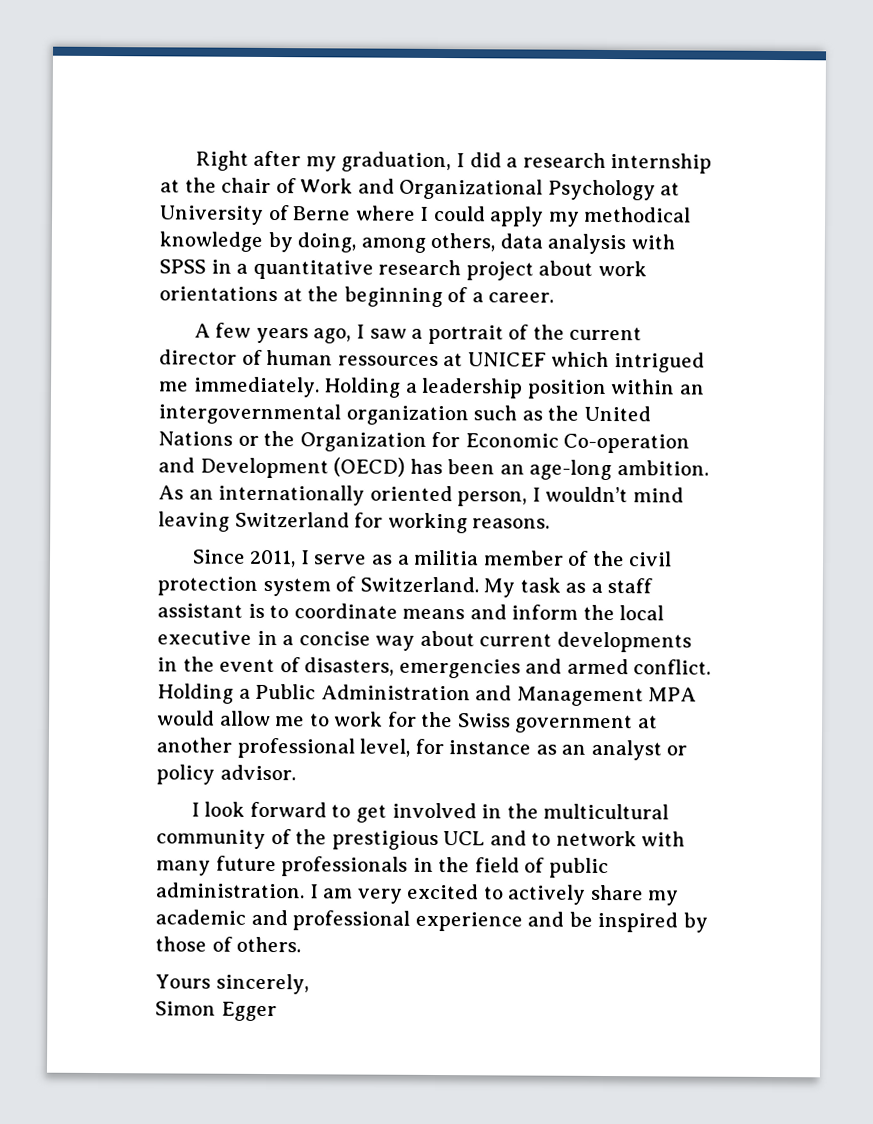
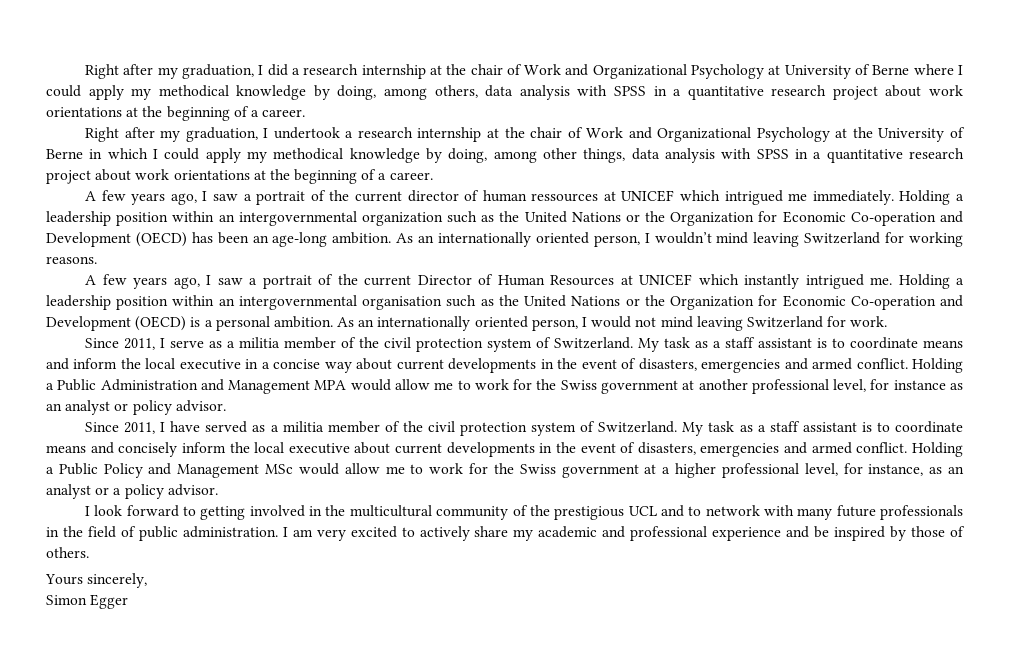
+ Right after my graduation, I undertook a research internship at the chair of Work and Organizational Psychology at the University of Berne in which I could apply my methodical knowledge by doing, among other things, data analysis with SPSS in a quantitative research project about work orientations at the beginning of a career.
+ A few years ago, I saw a portrait of the current Director of Human Resources at UNICEF which instantly intrigued me. Holding a leadership position within an intergovernmental organisation such as the United Nations or the Organization for Economic Co-operation and Development (OECD) is a personal ambition. As an internationally oriented person, I would not mind leaving Switzerland for work.
+ Since 2011, I have served as a militia member of the civil protection system of Switzerland. My task as a staff assistant is to coordinate means and concisely inform the local executive about current developments in the event of disasters, emergencies and armed conflict. Holding a Public Policy and Management MSc would allow me to work for the Swiss government at a higher professional level, for instance, as an analyst or a policy advisor.
- I look forward to get involved in the multicultural community of the prestigious UCL and to network with many future professionals in the field of public administration.
+ I look forward to getting involved in the multicultural community of the prestigious UCL and to network with many future professionals in the field of public administration.

